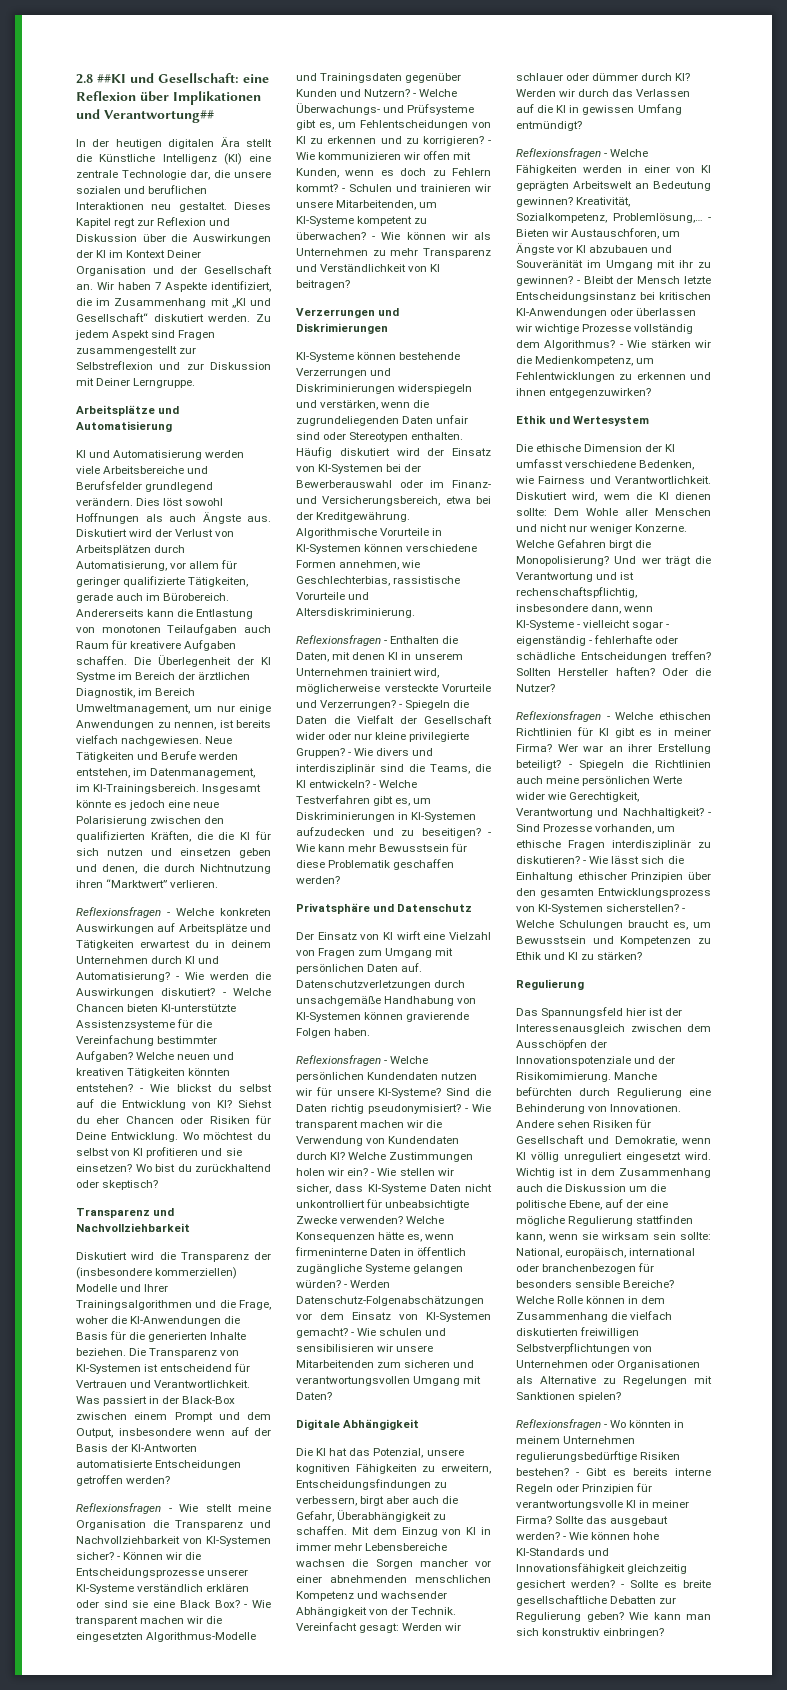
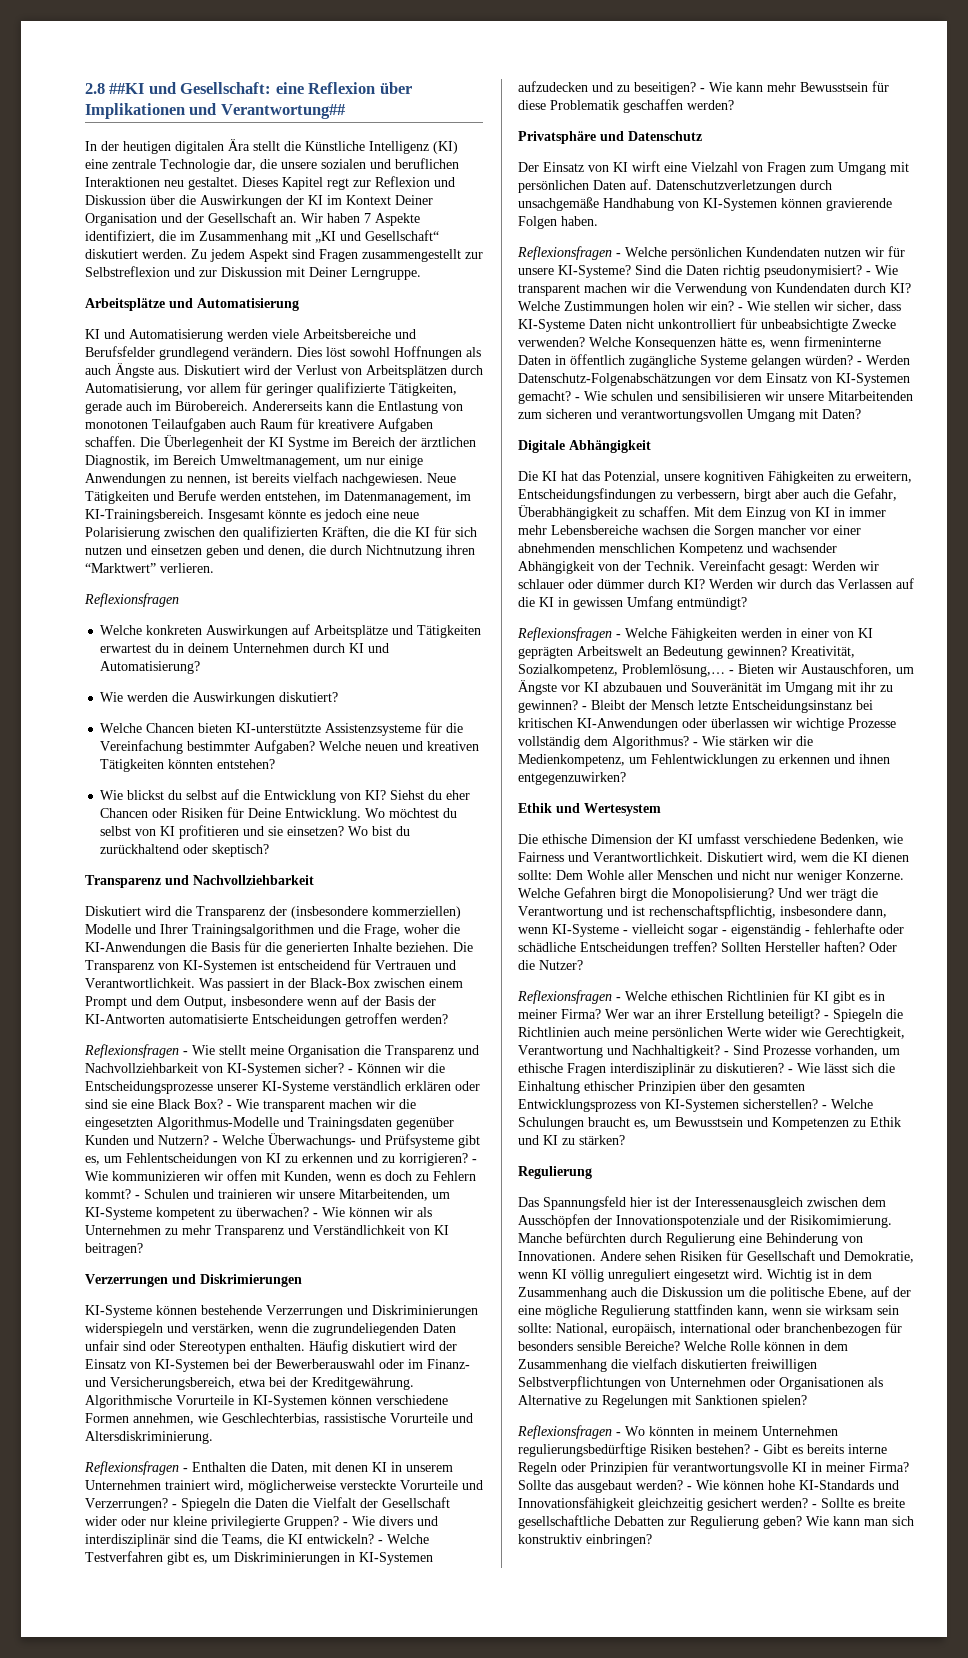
  Insgesamt könnte es jedoch eine neue Polarisierung zwischen den qualifizierten Kräften, die die KI für sich nutzen und einsetzen geben und denen, die durch Nichtnutzung ihren “Marktwert” verlieren.
- Reflexionsfragen - Welche konkreten Auswirkungen auf Arbeitsplätze und Tätigkeiten erwartest du in deinem Unternehmen durch KI und Automatisierung? - Wie werden die Auswirkungen diskutiert? - Welche Chancen bieten KI-unterstützte Assistenzsysteme für die Vereinfachung bestimmter Aufgaben?
+ Reflexionsfragen
+ Welche konkreten Auswirkungen auf Arbeitsplätze und Tätigkeiten erwartest du in deinem Unternehmen durch KI und Automatisierung?
+ Wie werden die Auswirkungen diskutiert?
+ Welche Chancen bieten KI-unterstützte Assistenzsysteme für die Vereinfachung bestimmter Aufgaben?
- Welche neuen und kreativen Tätigkeiten könnten entstehen? - Wie blickst du selbst auf die Entwicklung von KI?
+ Welche neuen und kreativen Tätigkeiten könnten entstehen?
+ Wie blickst du selbst auf die Entwicklung von KI?

